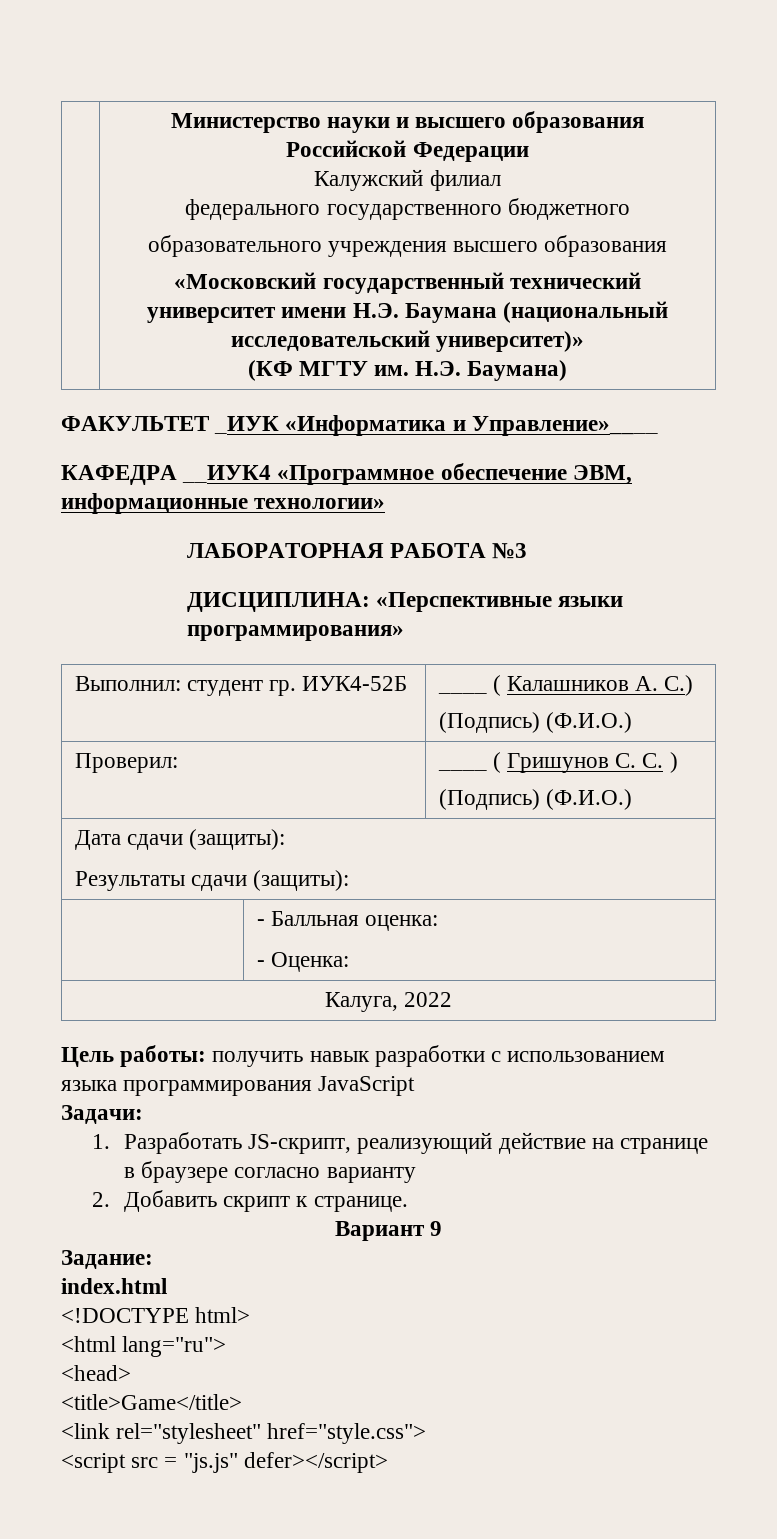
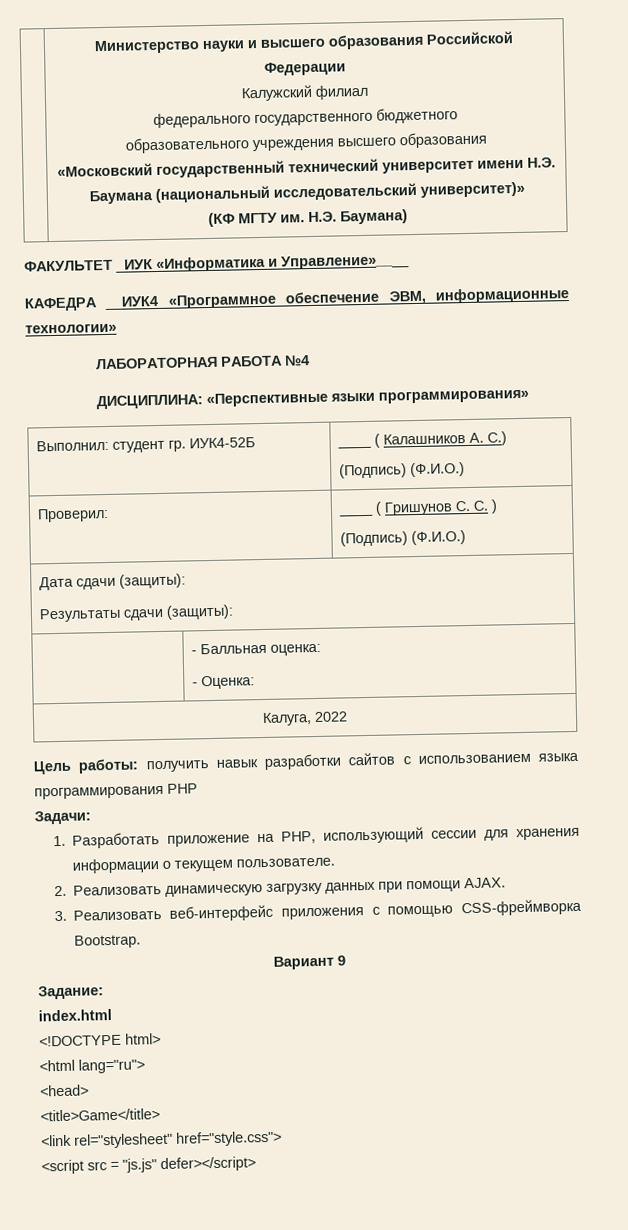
- ЛАБОРАТОРНАЯ РАБОТА №3
+ ЛАБОРАТОРНАЯ РАБОТА №4
- Цель работы: получить навык разработки с использованием языка программирования JavaScript
+ Цель работы: получить навык разработки сайтов с использованием языка программирования PHP
- 1. Разработать JS-скрипт, реализующий действие на странице в браузере согласно варианту
- 2. Добавить скрипт к странице.
+ 1. Разработать приложение на PHP, использующий сессии для хранения информации о текущем пользователе.
+ 2. Реализовать динамическую загрузку данных при помощи AJAX.
+ 3. Реализовать веб-интерфейс приложения с помощью CSS-фреймворка Bootstrap.

